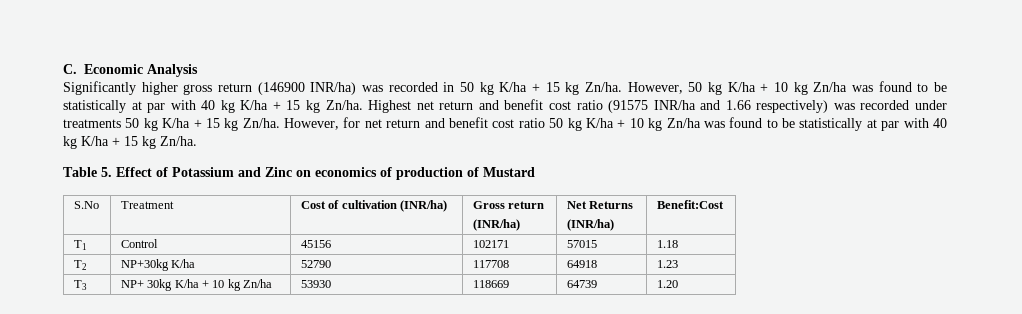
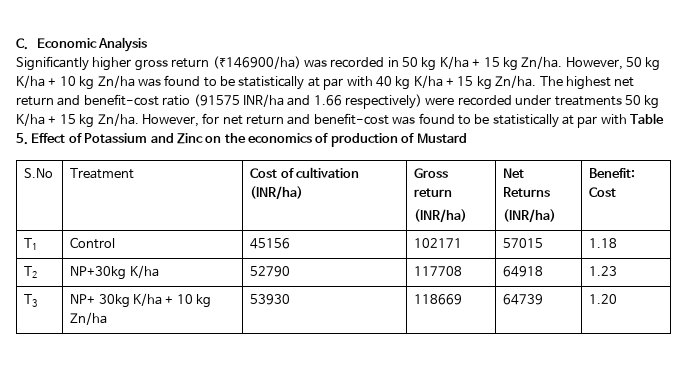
- Significantly higher gross return (146900 INR/ha) was recorded in 50 kg K/ha + 15 kg Zn/ha.
+ Significantly higher gross return (₹146900/ha) was recorded in 50 kg K/ha + 15 kg Zn/ha.
- Highest net return and benefit cost ratio (91575 INR/ha and 1.66 respectively) was recorded under treatments 50 kg K/ha + 15 kg Zn/ha.
+ The highest net return and benefit-cost ratio (91575 INR/ha and 1.66 respectively) were recorded under treatments 50 kg K/ha + 15 kg Zn/ha.
- However, for net return and benefit cost ratio 50 kg K/ha + 10 kg Zn/ha was found to be statistically at par with 40 kg K/ha + 15 kg Zn/ha.
- Table 5. Effect of Potassium and Zinc on economics of production of Mustard
+ However, for net return and benefit-cost was found to be statistically at par with Table 5. Effect of Potassium and Zinc on the economics of production of Mustard
  S.No | Treatment | Cost of cultivation (INR/ha) | Gross return
  (INR/ha) | Net Returns
- (INR/ha) | Benefit:Cost
+ (INR/ha) | Benefit: Cost

